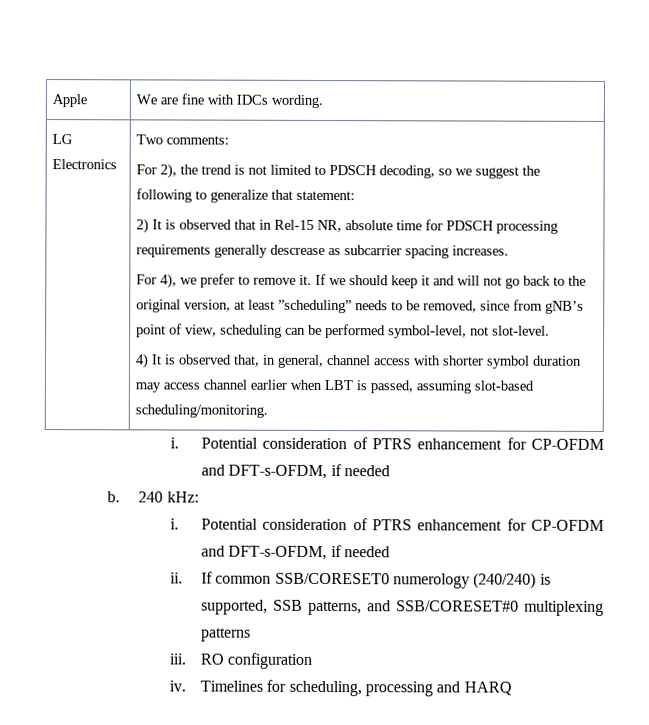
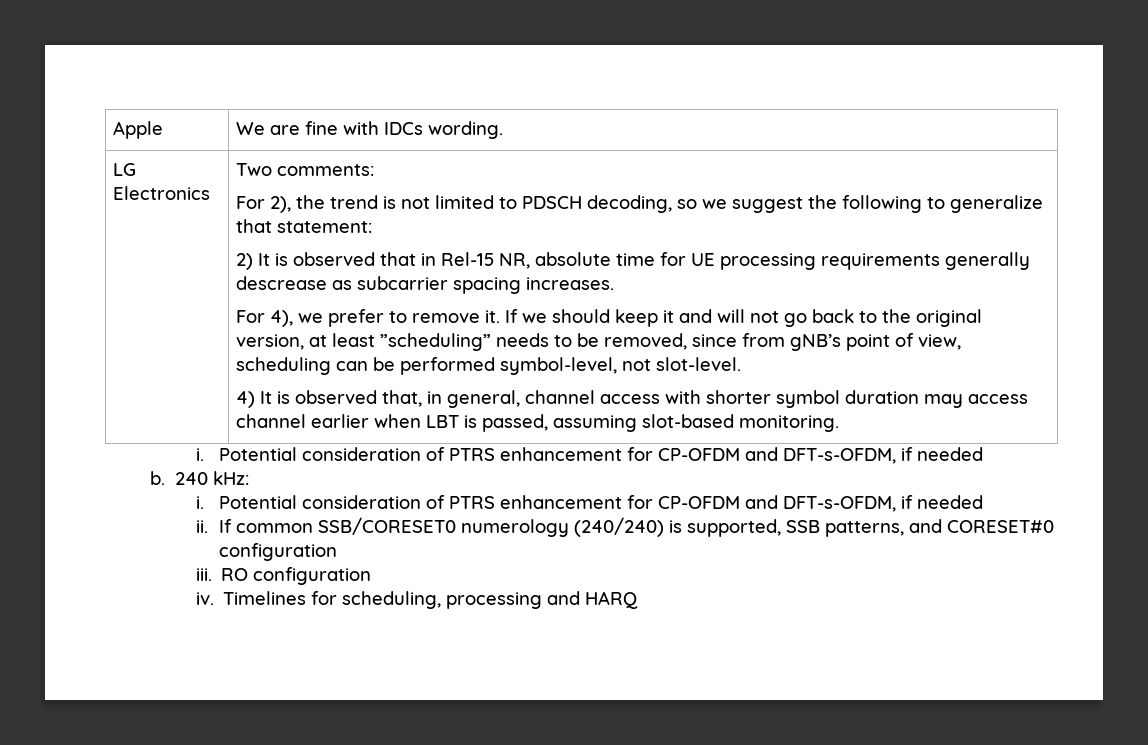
- 2) It is observed that in Rel-15 NR, absolute time for PDSCH processing requirements generally descrease as subcarrier spacing increases.
+ 2) It is observed that in Rel-15 NR, absolute time for UE processing requirements generally descrease as subcarrier spacing increases.
- 4) It is observed that, in general, channel access with shorter symbol duration may access channel earlier when LBT is passed, assuming slot-based scheduling/monitoring.
+ 4) It is observed that, in general, channel access with shorter symbol duration may access channel earlier when LBT is passed, assuming slot-based monitoring.
- If common SSB/CORESET0 numerology (240/240) is supported, SSB patterns, and SSB/CORESET#0 multiplexing patterns
+ If common SSB/CORESET0 numerology (240/240) is supported, SSB patterns, and CORESET#0 configuration

